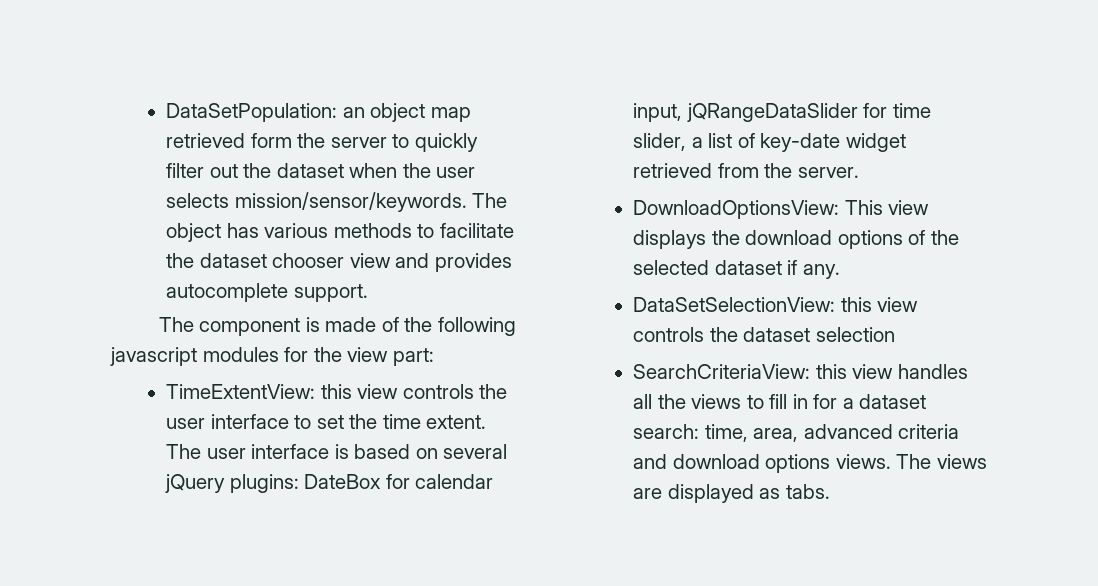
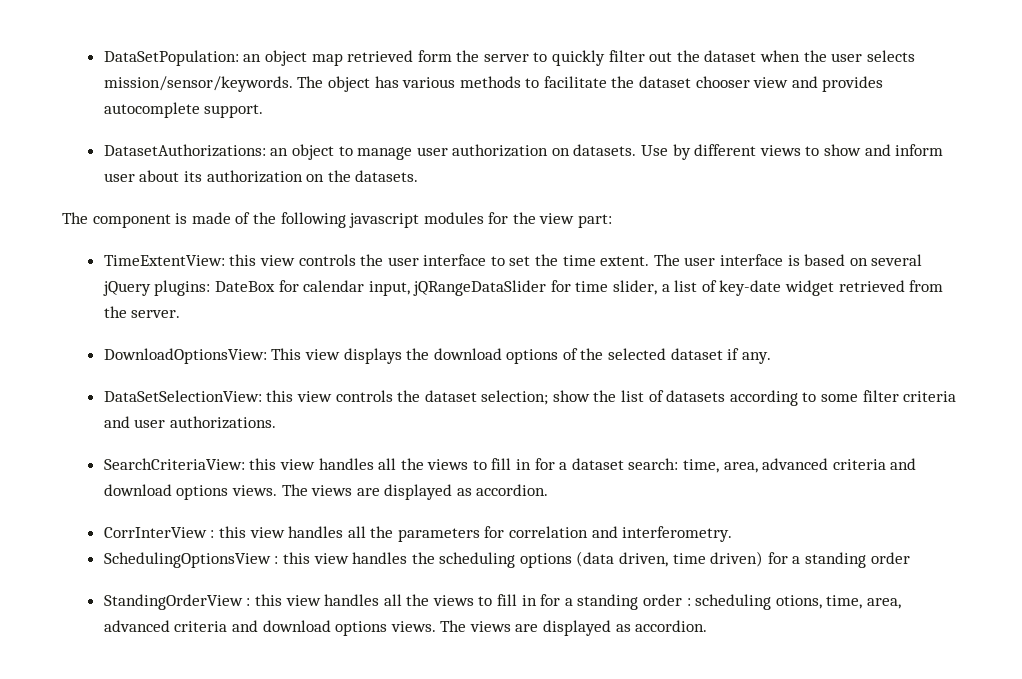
+ DatasetAuthorizations: an object to manage user authorization on datasets. Use by different views to show and inform user about its authorization on the datasets.
- DataSetSelectionView: this view controls the dataset selection
+ DataSetSelectionView: this view controls the dataset selection; show the list of datasets according to some filter criteria and user authorizations.
- SearchCriteriaView: this view handles all the views to fill in for a dataset search: time, area, advanced criteria and download options views. The views are displayed as tabs.
+ SearchCriteriaView: this view handles all the views to fill in for a dataset search: time, area, advanced criteria and download options views. The views are displayed as accordion.
+ CorrInterView : this view handles all the parameters for correlation and interferometry.
+ SchedulingOptionsView : this view handles the scheduling options (data driven, time driven) for a standing order
+ StandingOrderView : this view handles all the views to fill in for a standing order : scheduling otions, time, area, advanced criteria and download options views. The views are displayed as accordion.

